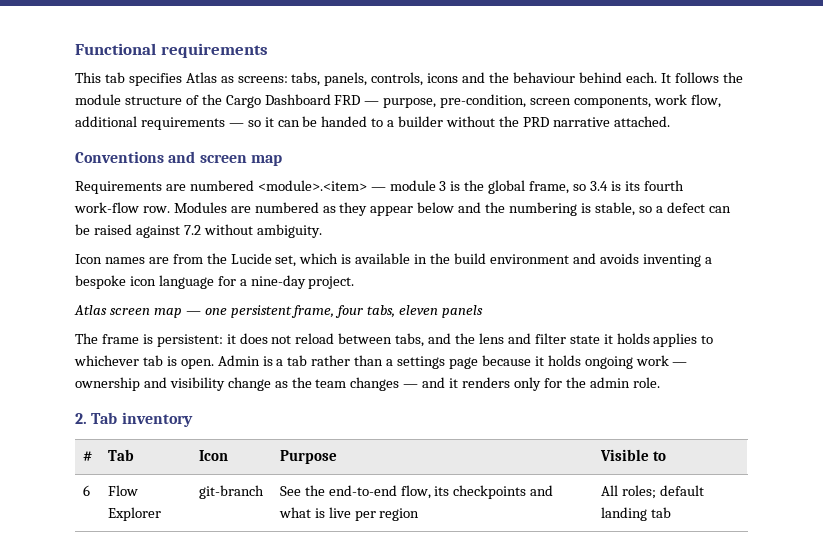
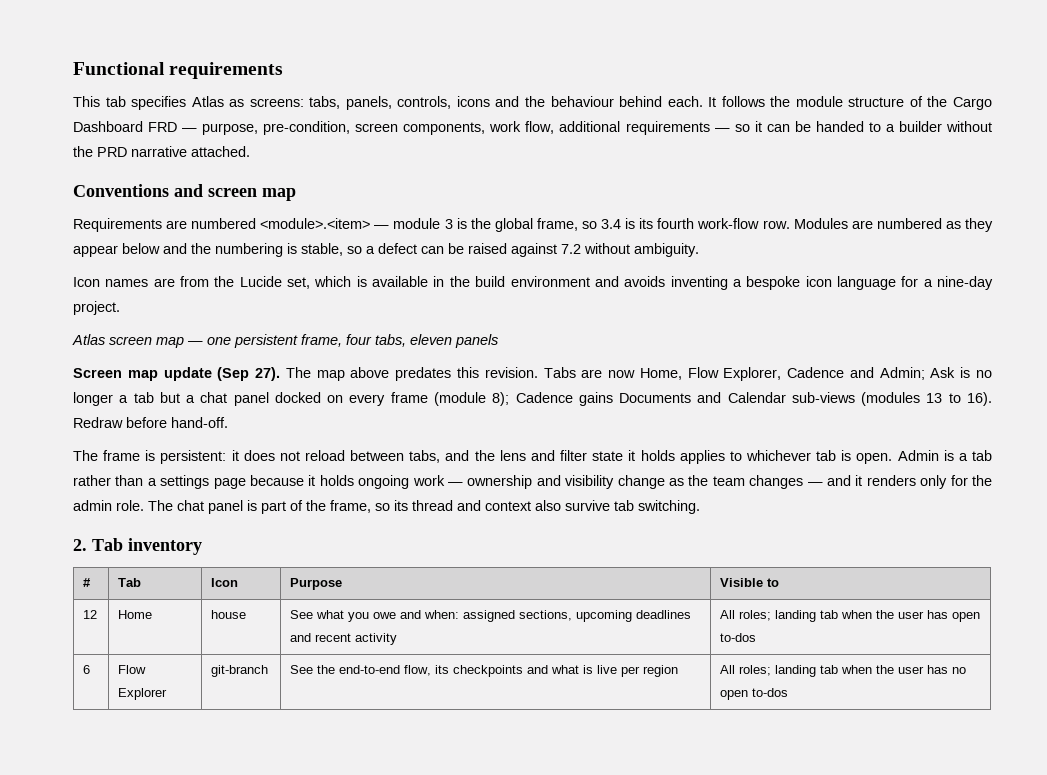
+ Screen map update (Sep 27). The map above predates this revision. Tabs are now Home, Flow Explorer, Cadence and Admin; Ask is no longer a tab but a chat panel docked on every frame (module 8); Cadence gains Documents and Calendar sub-views (modules 13 to 16). Redraw before hand-off.
+ The chat panel is part of the frame, so its thread and context also survive tab switching.
+ 12 | Home | house | See what you owe and when: assigned sections, upcoming deadlines and recent activity | All roles; landing tab when the user has open to-dos
- 6 | Flow Explorer | git-branch | See the end-to-end flow, its checkpoints and what is live per region | All roles; default landing tab
+ 6 | Flow Explorer | git-branch | See the end-to-end flow, its checkpoints and what is live per region | All roles; landing tab when the user has no open to-dos

